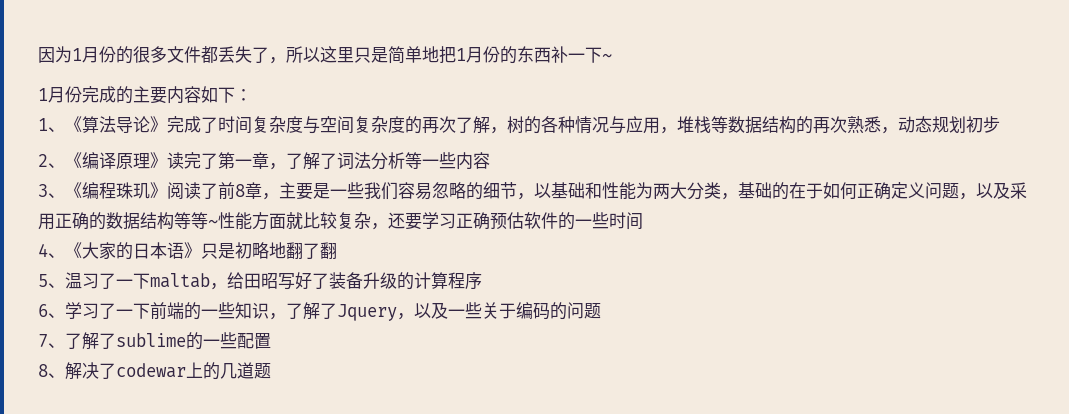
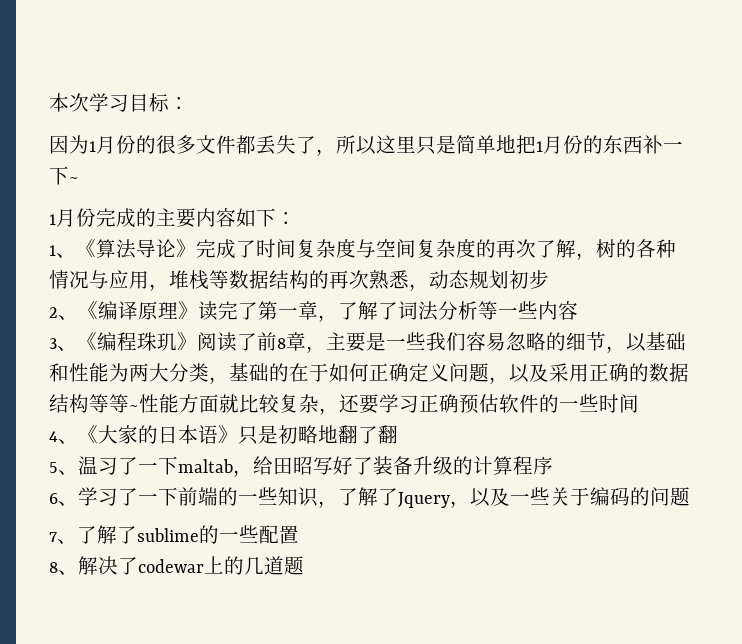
+ 本次学习目标：

